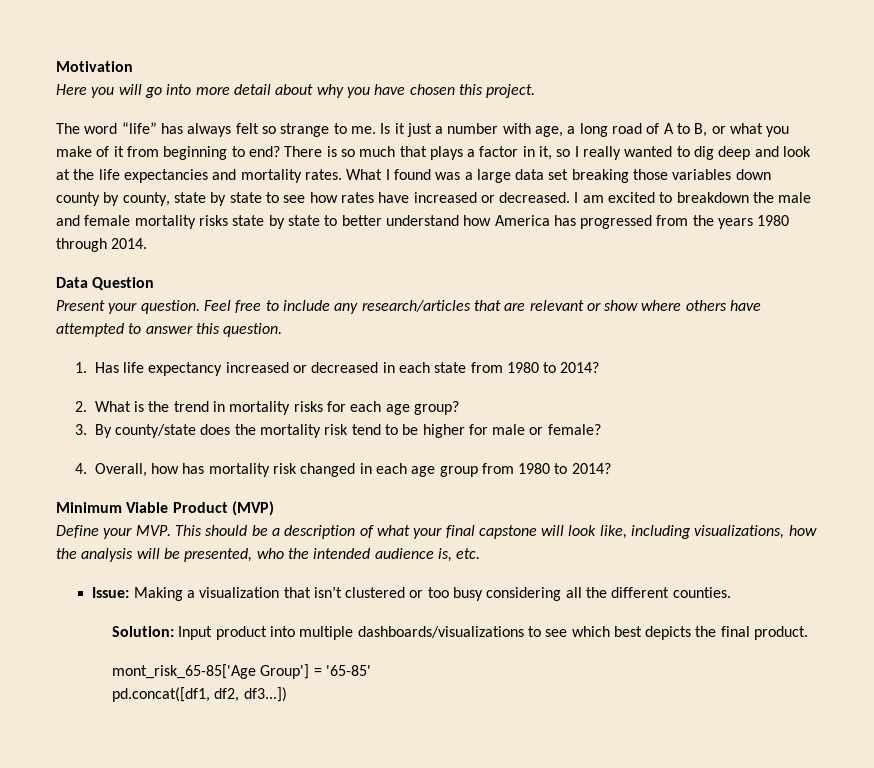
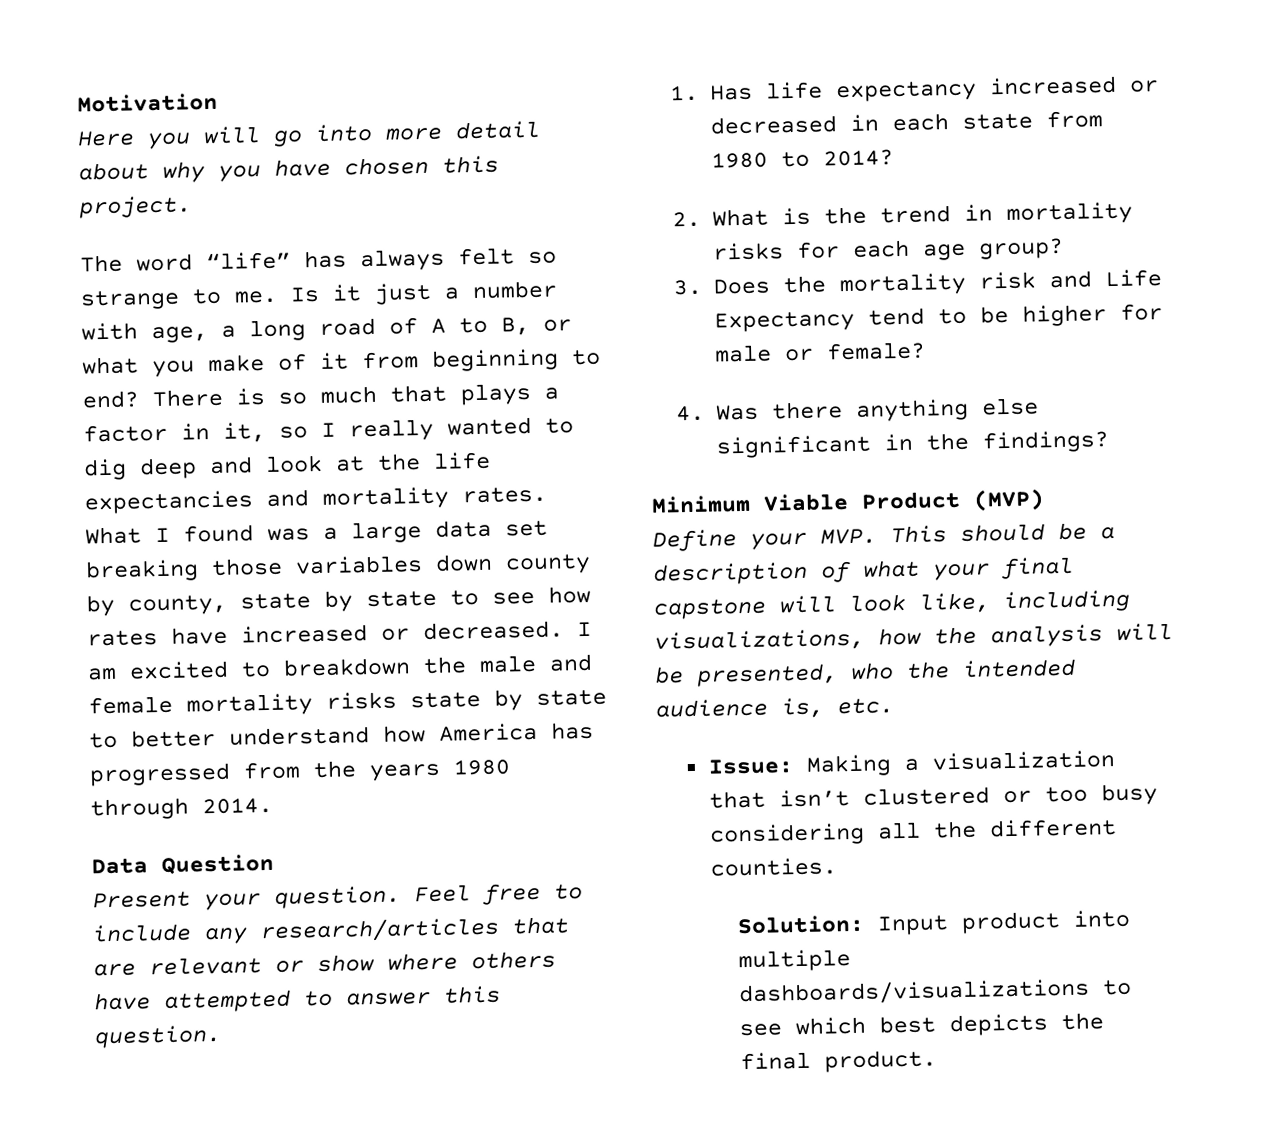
- 3. By county/state does the mortality risk tend to be higher for male or female?
+ 3. Does the mortality risk and Life Expectancy tend to be higher for male or female?
- 4. Overall, how has mortality risk changed in each age group from 1980 to 2014?
+ 4. Was there anything else significant in the findings?
- mont_risk_65-85['Age Group'] = '65-85'
- pd.concat([df1, df2, df3...])

